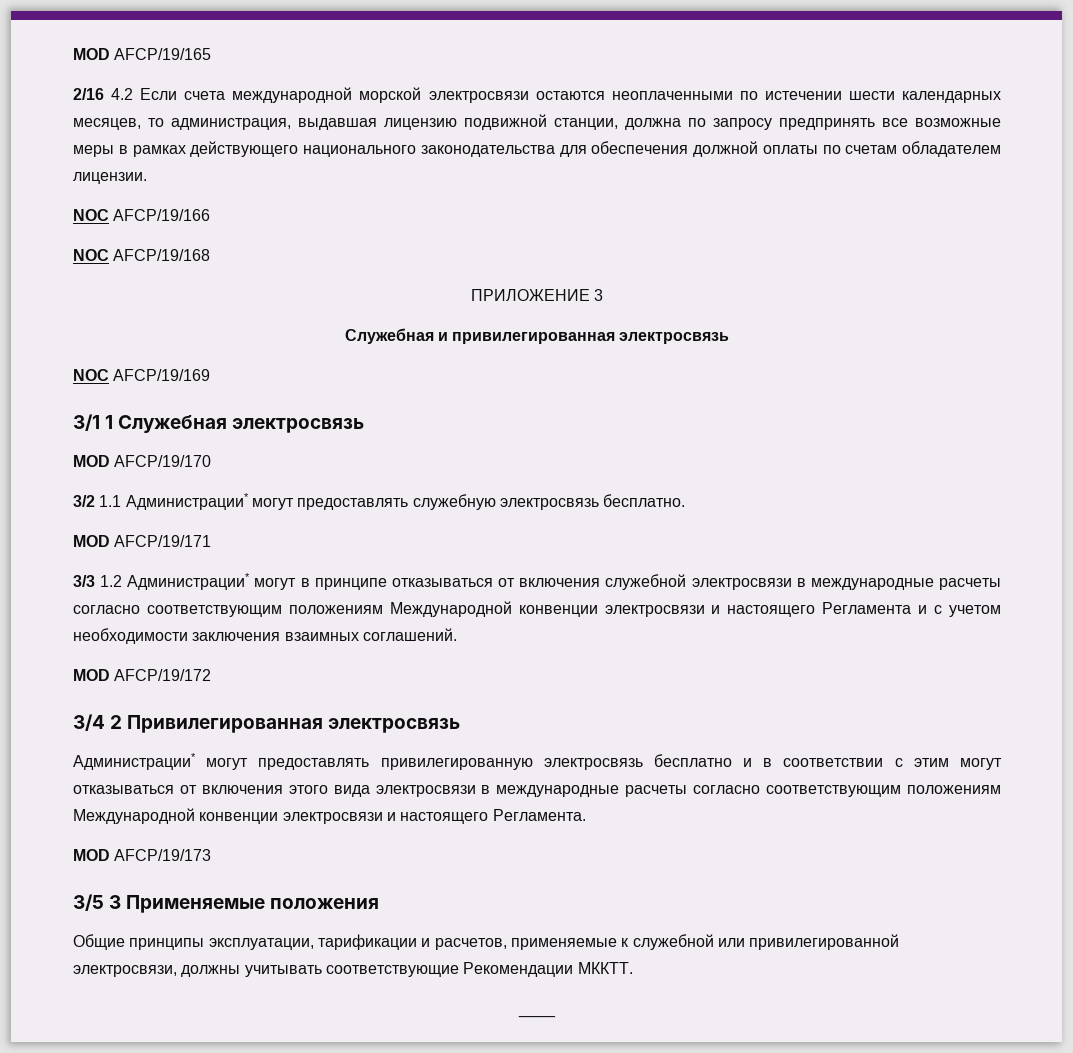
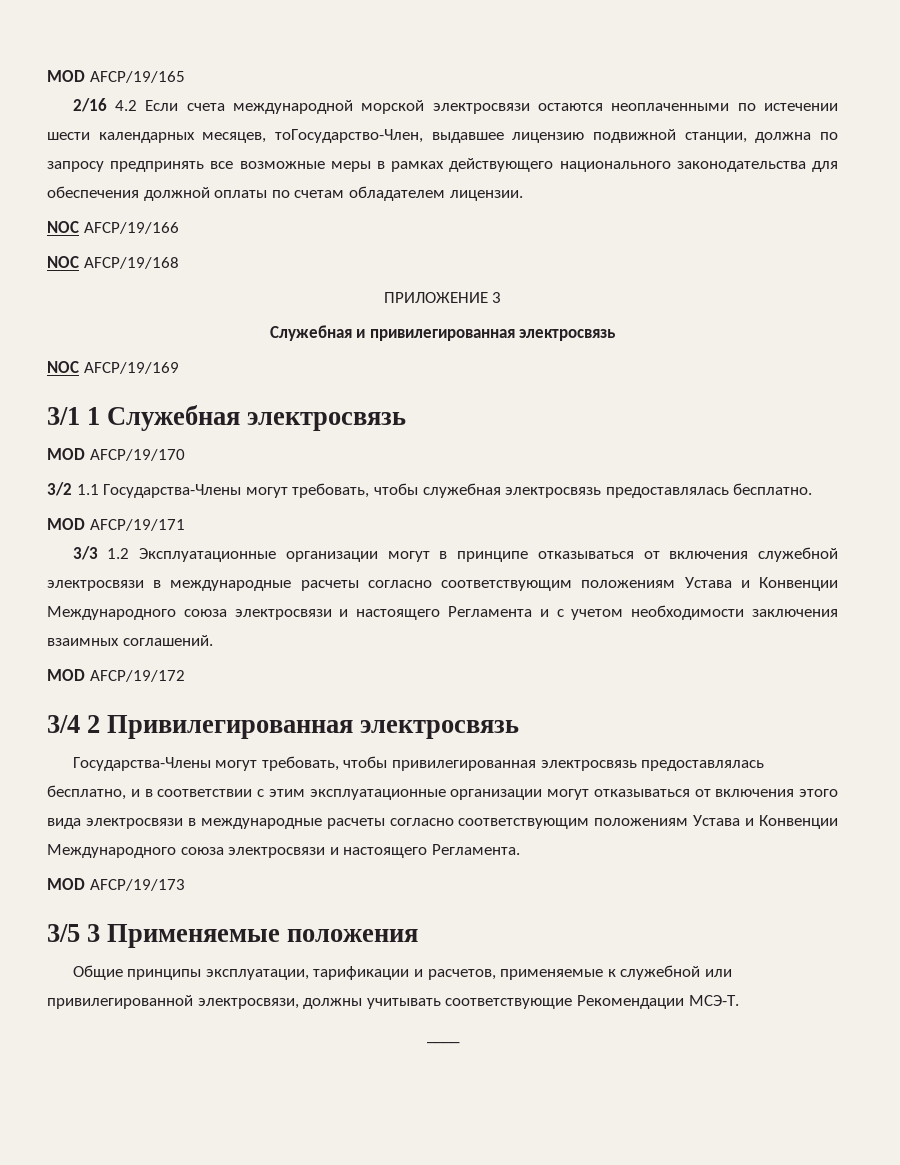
- 2/16 4.2 Если счета международной морской электросвязи остаются неоплаченными по истечении шести календарных месяцев, то администрация, выдавшая лицензию подвижной станции, должна по запросу предпринять все возможные меры в рамках действующего национального законодательства для обеспечения должной оплаты по счетам обладателем лицензии.
+ 2/16 4.2 Если счета международной морской электросвязи остаются неоплаченными по истечении шести календарных месяцев, тоГосударство-Член, выдавшее лицензию подвижной станции, должна по запросу предпринять все возможные меры в рамках действующего национального законодательства для обеспечения должной оплаты по счетам обладателем лицензии.
- 3/2 1.1 Администрации* могут предоставлять служебную электросвязь бесплатно.
+ 3/2 1.1 Государства-Члены могут требовать, чтобы служебная электросвязь предоставлялась бесплатно.
- 3/3 1.2 Администрации* могут в принципе отказываться от включения служебной электросвязи в международные расчеты согласно соответствующим положениям Международной конвенции электросвязи и настоящего Регламента и с учетом необходимости заключения взаимных соглашений.
+ 3/3 1.2 Эксплуатационные организации могут в принципе отказываться от включения служебной электросвязи в международные расчеты согласно соответствующим положениям Устава и Конвенции Международного союза электросвязи и настоящего Регламента и с учетом необходимости заключения взаимных соглашений.
- Администрации* могут предоставлять привилегированную электросвязь бесплатно и в соответствии с этим могут отказываться от включения этого вида электросвязи в международные расчеты согласно соответствующим положениям Международной конвенции электросвязи и настоящего Регламента.
+ Государства-Члены могут требовать, чтобы привилегированная электросвязь предоставлялась бесплатно, и в соответствии с этим эксплуатационные организации могут отказываться от включения этого вида электросвязи в международные расчеты согласно соответствующим положениям Устава и Конвенции Международного союза электросвязи и настоящего Регламента.
- Общие принципы эксплуатации, тарификации и расчетов, применяемые к служебной или привилегированной электросвязи, должны учитывать соответствующие Рекомендации МККТТ.
+ Общие принципы эксплуатации, тарификации и расчетов, применяемые к служебной или привилегированной электросвязи, должны учитывать соответствующие Рекомендации МСЭ-Т.

